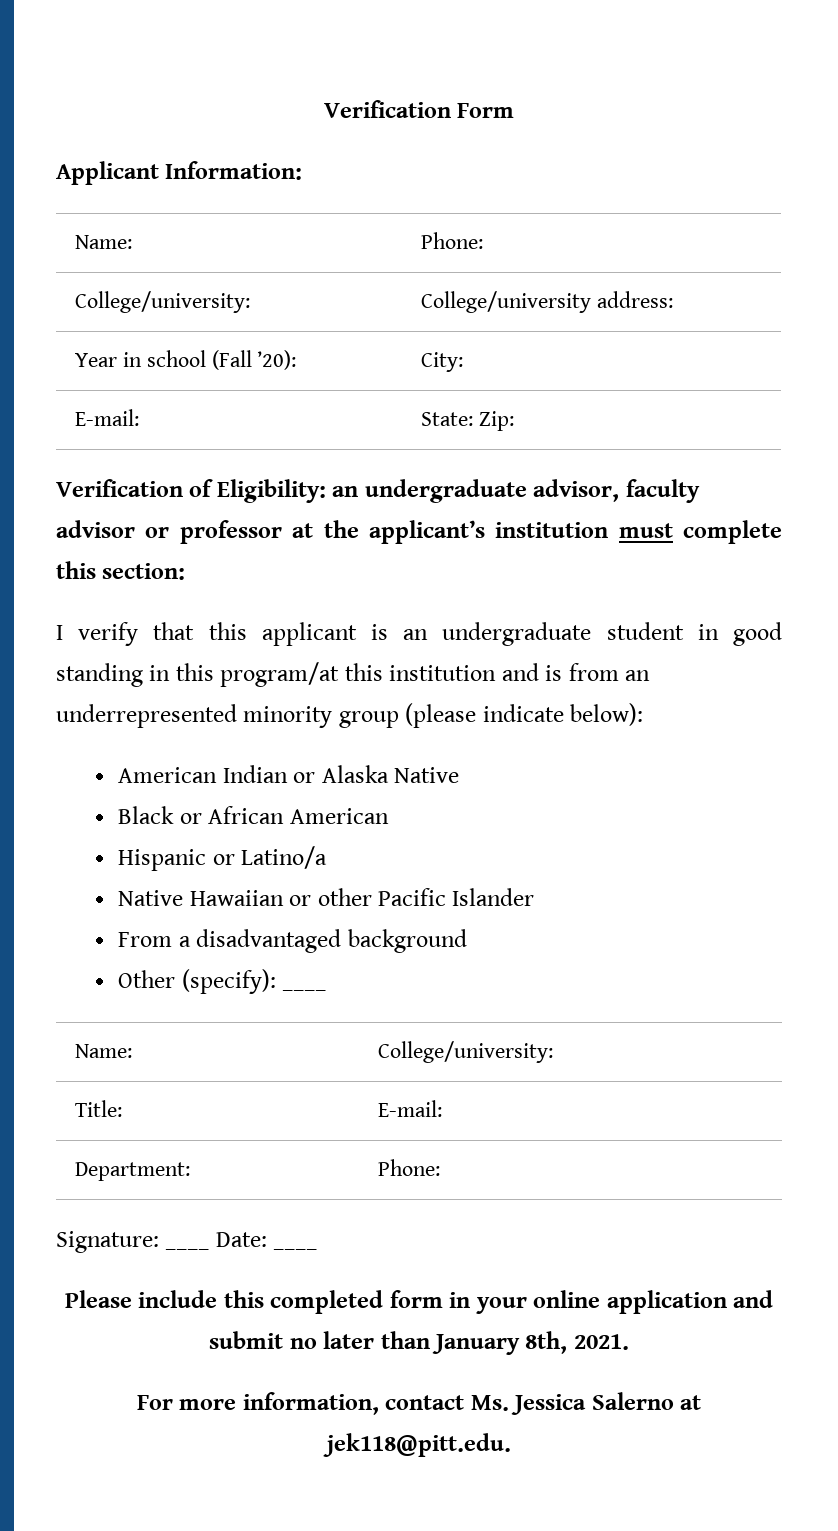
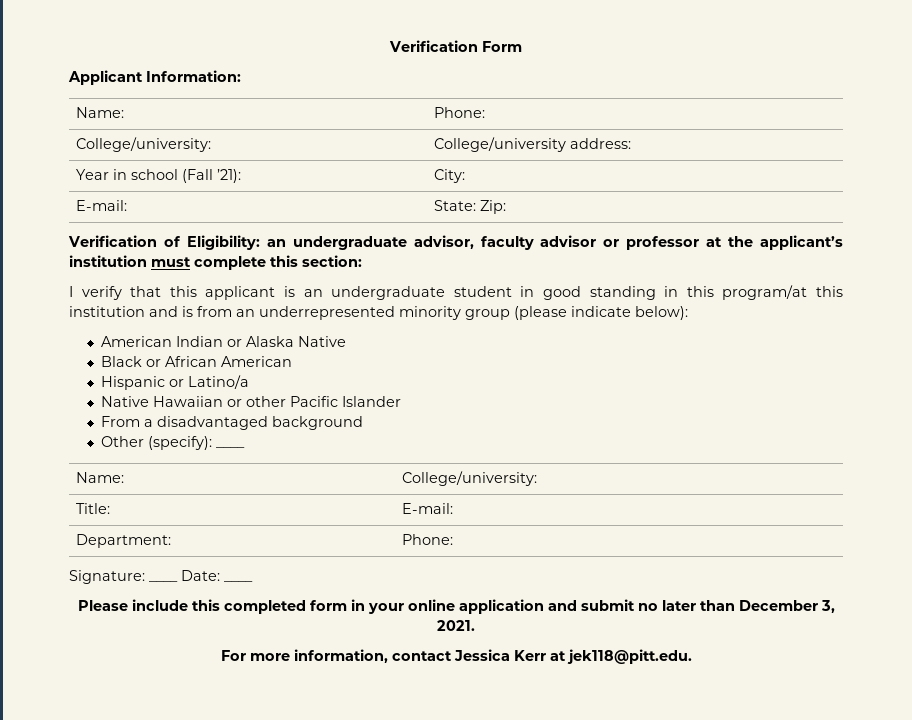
- Year in school (Fall ’20): | City:
+ Year in school (Fall ’21): | City:
- Please include this completed form in your online application and submit no later than January 8th, 2021.
+ Please include this completed form in your online application and submit no later than December 3, 2021.
- For more information, contact Ms. Jessica Salerno at jek118@pitt.edu.
+ For more information, contact Jessica Kerr at jek118@pitt.edu.

